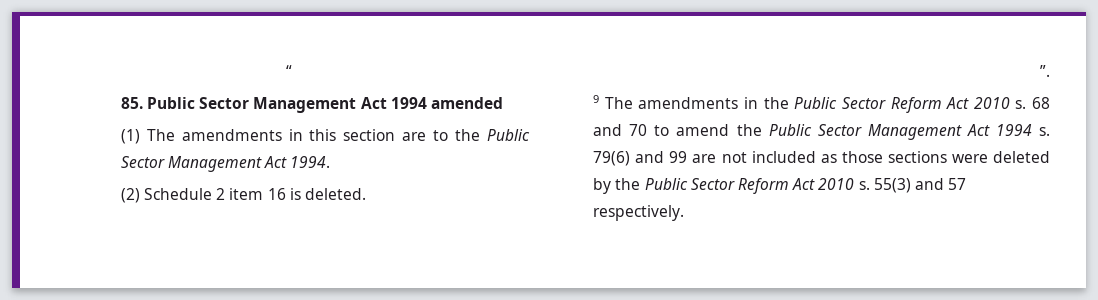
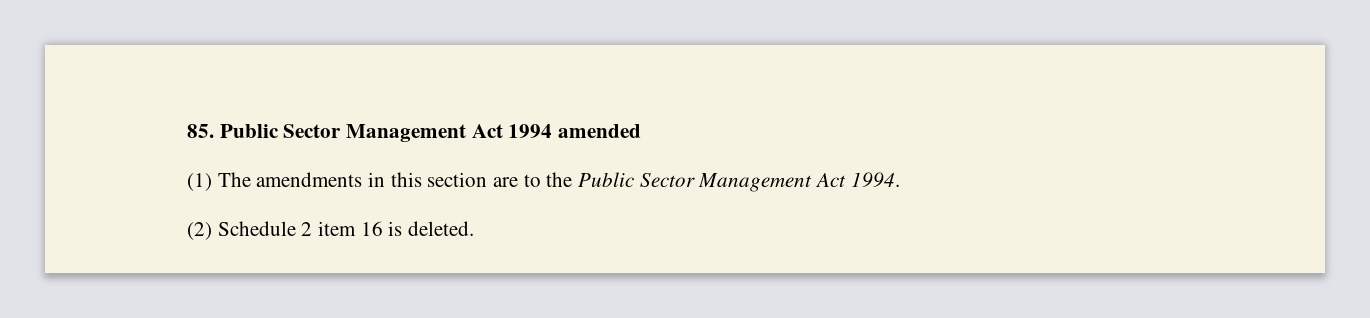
- “
- ”.
- 9 The amendments in the Public Sector Reform Act 2010 s. 68 and 70 to amend the Public Sector Management Act 1994 s. 79(6) and 99 are not included as those sections were deleted by the Public Sector Reform Act 2010 s. 55(3) and 57 respectively.

